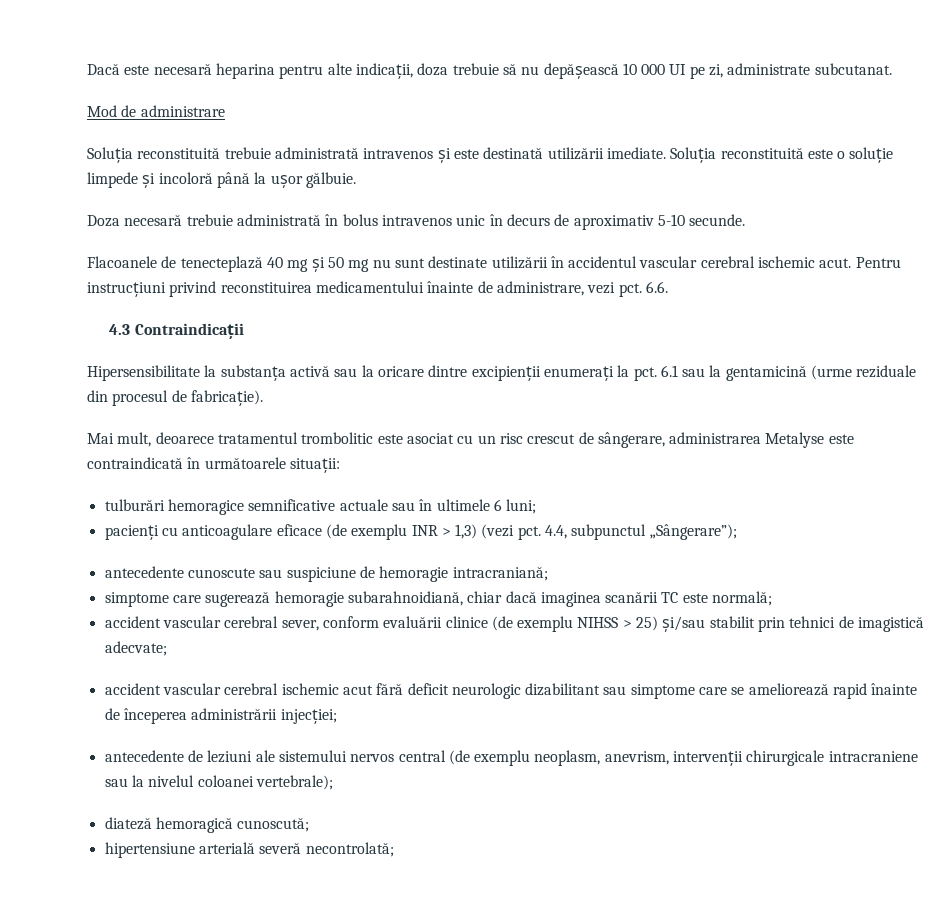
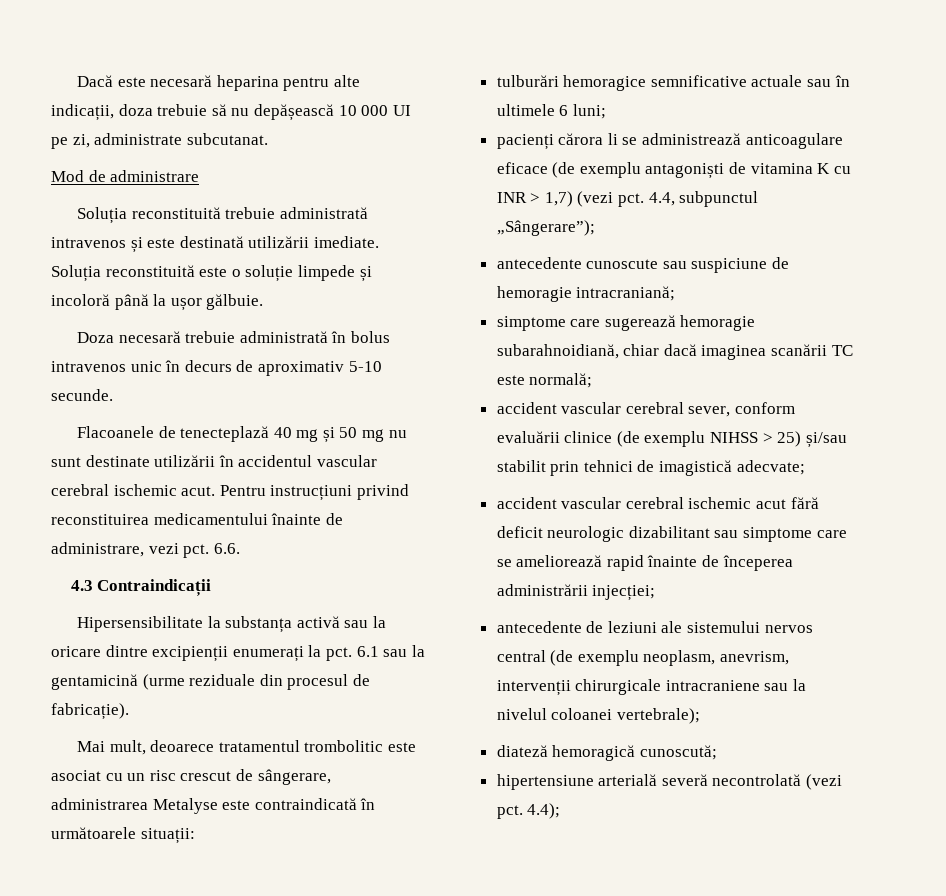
- pacienți cu anticoagulare eficace (de exemplu INR > 1,3) (vezi pct.
+ pacienți cărora li se administrează anticoagulare eficace (de exemplu antagoniști de vitamina K cu INR > 1,7) (vezi pct.
- hipertensiune arterială severă necontrolată;
+ hipertensiune arterială severă necontrolată (vezi pct. 4.4);

